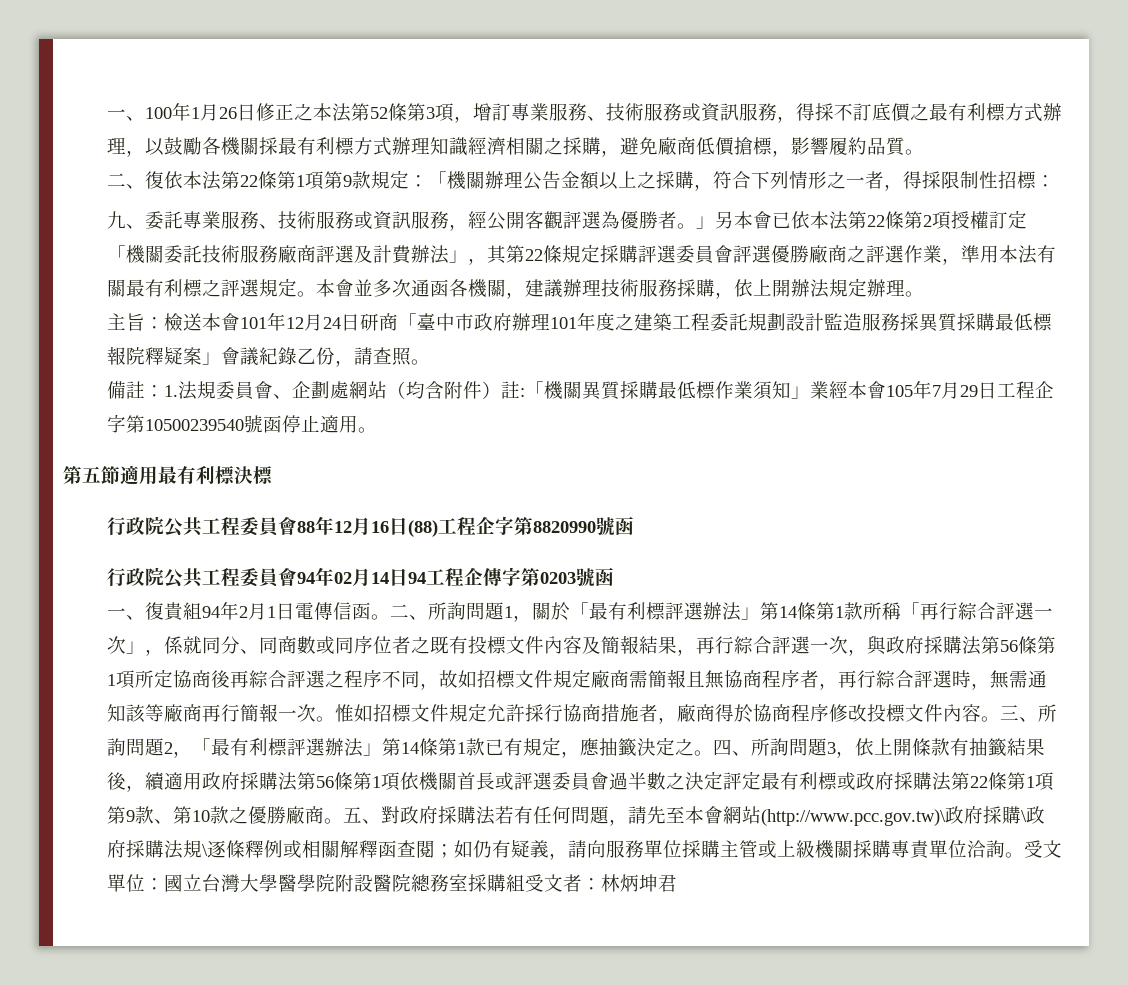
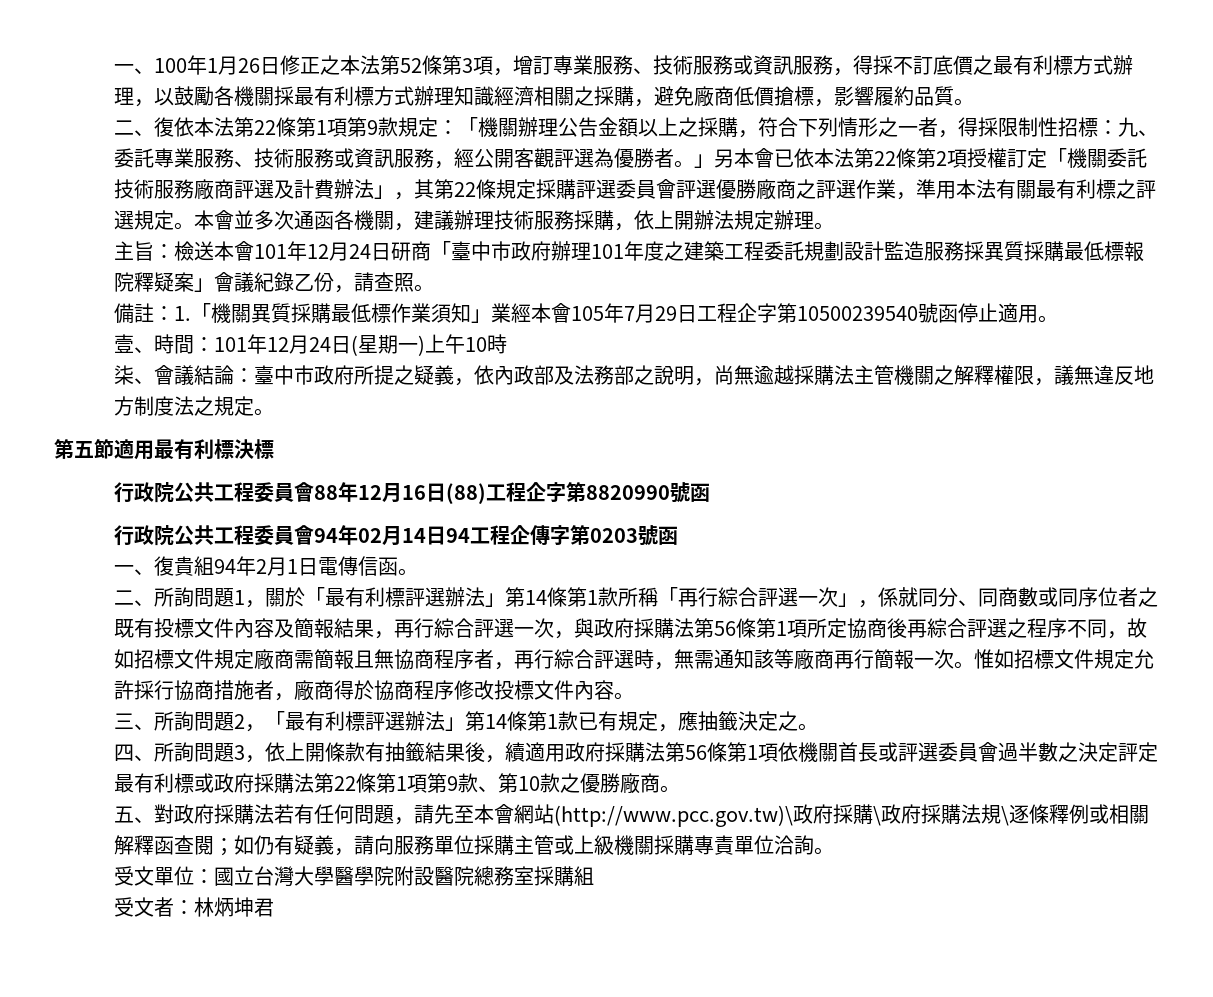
- 「機關辦理公告金額以上之採購，符合下列情形之一者，得採限制性招標：
- 九、委託專業服務、技術服務或資訊服務，經公開客觀評選為優勝者。」另本會已依本法第22條第2項授權訂定「機關委託技術服務廠商評選及計費辦法」，其第22條規定採購評選委員會評選優勝廠商之評選作業，準用本法有關最有利標之評選規定。
+ 「機關辦理公告金額以上之採購，符合下列情形之一者，得採限制性招標：九、委託專業服務、技術服務或資訊服務，經公開客觀評選為優勝者。」另本會已依本法第22條第2項授權訂定「機關委託技術服務廠商評選及計費辦法」，其第22條規定採購評選委員會評選優勝廠商之評選作業，準用本法有關最有利標之評選規定。
- 備註：1.法規委員會、企劃處網站（均含附件）註:「機關異質採購最低標作業須知」業經本會105年7月29日工程企字第10500239540號函停止適用。
+ 備註：1.「機關異質採購最低標作業須知」業經本會105年7月29日工程企字第10500239540號函停止適用。
+ 壹、時間：101年12月24日(星期一)上午10時
+ 柒、會議結論：臺中市政府所提之疑義，依內政部及法務部之說明，尚無逾越採購法主管機關之解釋權限，議無違反地方制度法之規定。
- 一、復貴組94年2月1日電傳信函。二、所詢問題1，關於「最有利標評選辦法」第14條第1款所稱「再行綜合評選一次」，係就同分、同商數或同序位者之既有投標文件內容及簡報結果，再行綜合評選一次，與政府採購法第56條第1項所定協商後再綜合評選之程序不同，故如招標文件規定廠商需簡報且無協商程序者，再行綜合評選時，無需通知該等廠商再行簡報一次。
+ 一、復貴組94年2月1日電傳信函。
+ 二、所詢問題1，關於「最有利標評選辦法」第14條第1款所稱「再行綜合評選一次」，係就同分、同商數或同序位者之既有投標文件內容及簡報結果，再行綜合評選一次，與政府採購法第56條第1項所定協商後再綜合評選之程序不同，故如招標文件規定廠商需簡報且無協商程序者，再行綜合評選時，無需通知該等廠商再行簡報一次。
- 惟如招標文件規定允許採行協商措施者，廠商得於協商程序修改投標文件內容。三、所詢問題2，「最有利標評選辦法」第14條第1款已有規定，應抽籤決定之。四、所詢問題3，依上開條款有抽籤結果後，續適用政府採購法第56條第1項依機關首長或評選委員會過半數之決定評定最有利標或政府採購法第22條第1項第9款、第10款之優勝廠商。五、對政府採購法若有任何問題，請先至本會網站(http://www.pcc.gov.tw)\政府採購\政府採購法規\逐條釋例或相關解釋函查閱；
+ 惟如招標文件規定允許採行協商措施者，廠商得於協商程序修改投標文件內容。
+ 三、所詢問題2，「最有利標評選辦法」第14條第1款已有規定，應抽籤決定之。
+ 四、所詢問題3，依上開條款有抽籤結果後，續適用政府採購法第56條第1項依機關首長或評選委員會過半數之決定評定最有利標或政府採購法第22條第1項第9款、第10款之優勝廠商。
+ 五、對政府採購法若有任何問題，請先至本會網站(http://www.pcc.gov.tw)\政府採購\政府採購法規\逐條釋例或相關解釋函查閱；
- 如仍有疑義，請向服務單位採購主管或上級機關採購專責單位洽詢。受文單位：
+ 如仍有疑義，請向服務單位採購主管或上級機關採購專責單位洽詢。
+ 受文單位：
- 國立台灣大學醫學院附設醫院總務室採購組受文者：
+ 國立台灣大學醫學院附設醫院總務室採購組
+ 受文者：

